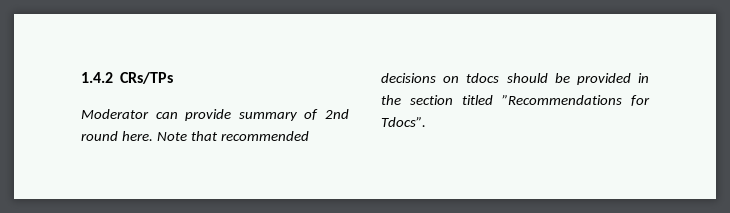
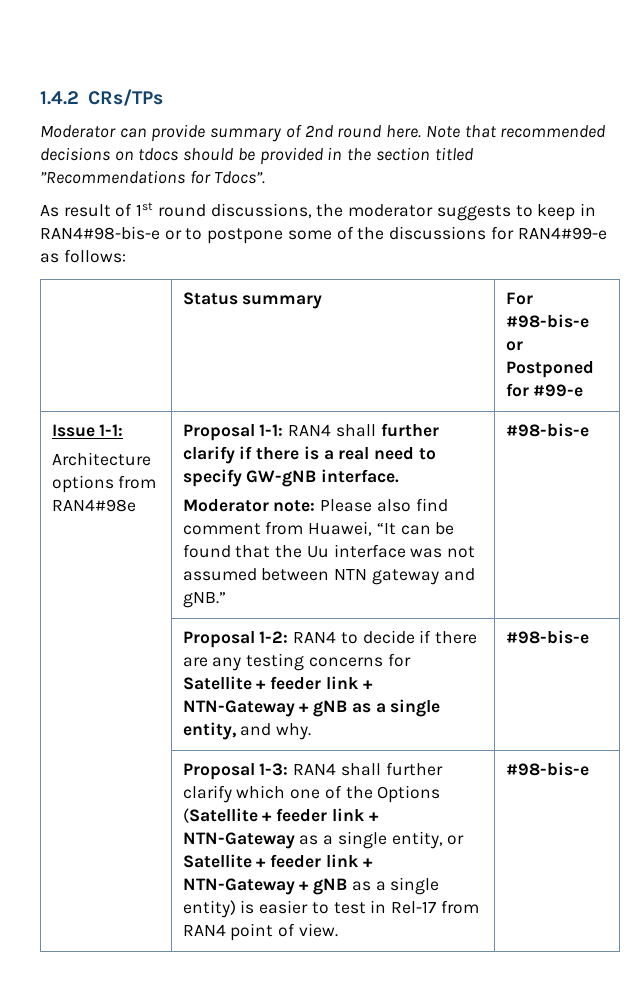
+ As result of 1st round discussions, the moderator suggests to keep in RAN4#98-bis-e or to postpone some of the discussions for RAN4#99-e as follows:
+ | Status summary | For #98-bis-e or Postponed for #99-e
+ Issue 1-1:
+ Architecture options from RAN4#98e | Proposal 1-1: RAN4 shall further clarify if there is a real need to specify GW-gNB interface.
+ Moderator note: Please also find comment from Huawei, “It can be found that the Uu interface was not assumed between NTN gateway and gNB.” | #98-bis-e
+ | Proposal 1-2: RAN4 to decide if there are any testing concerns for Satellite + feeder link + NTN-Gateway + gNB as a single entity, and why. | #98-bis-e
+ | Proposal 1-3: RAN4 shall further clarify which one of the Options (Satellite + feeder link + NTN-Gateway as a single entity, or Satellite + feeder link + NTN-Gateway + gNB as a single entity) is easier to test in Rel-17 from RAN4 point of view. | #98-bis-e

